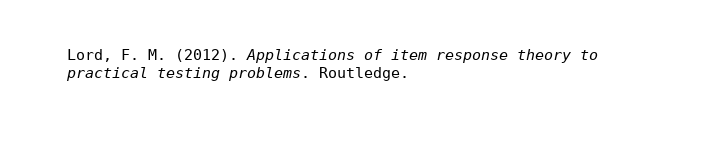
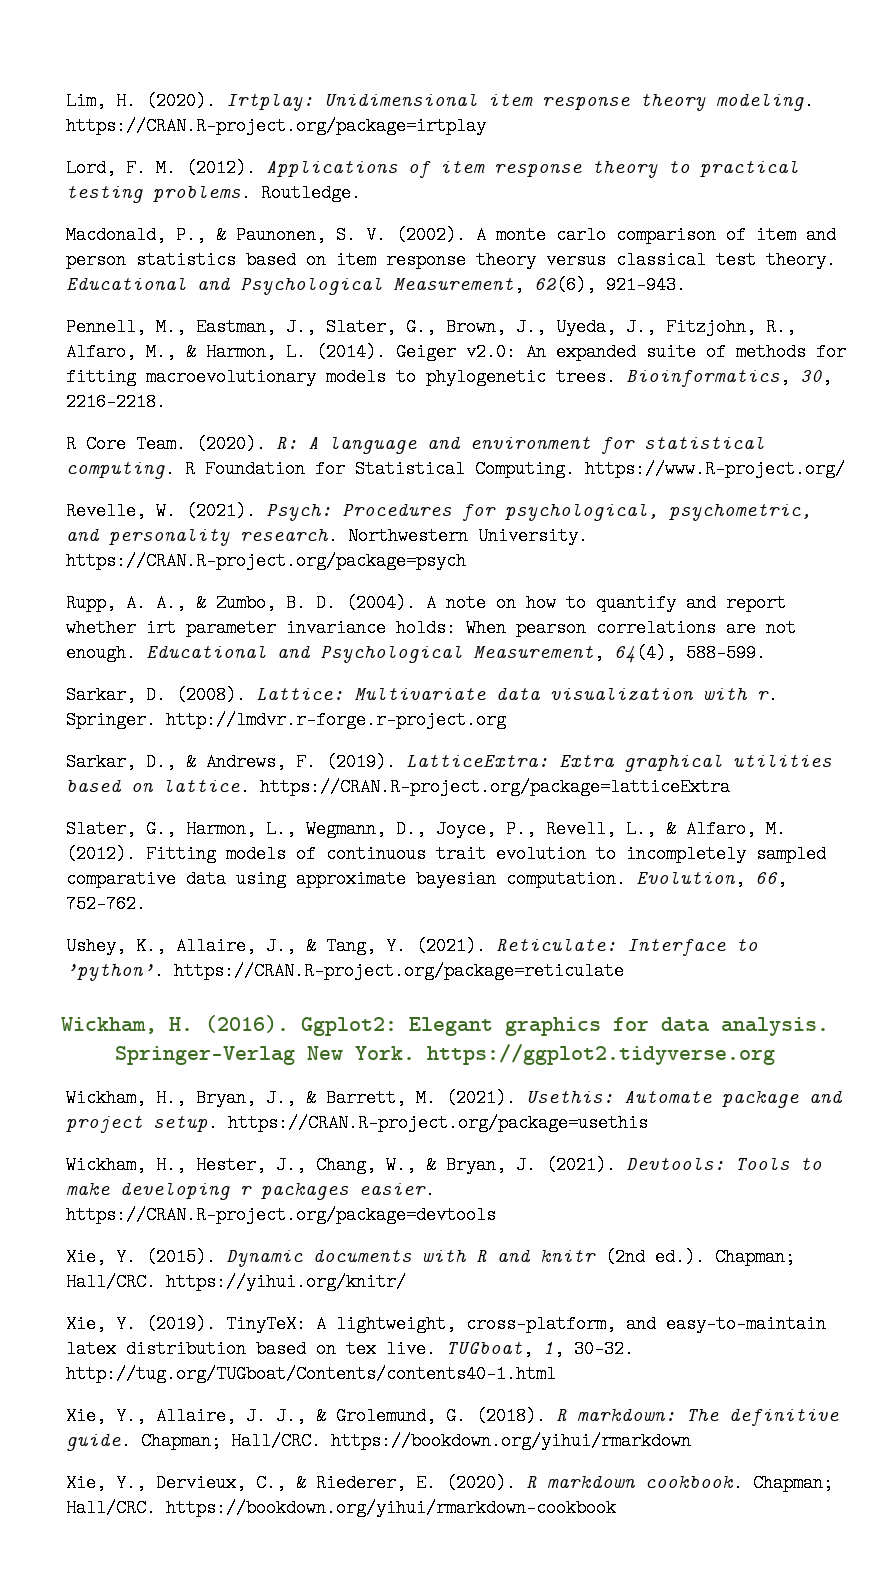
+ Lim, H. (2020). Irtplay: Unidimensional item response theory modeling. https://CRAN.R-project.org/package=irtplay
+ Macdonald, P., & Paunonen, S. V. (2002). A monte carlo comparison of item and person statistics based on item response theory versus classical test theory. Educational and Psychological Measurement, 62(6), 921–943.
+ Pennell, M., Eastman, J., Slater, G., Brown, J., Uyeda, J., Fitzjohn, R., Alfaro, M., & Harmon, L. (2014). Geiger v2.0: An expanded suite of methods for fitting macroevolutionary models to phylogenetic trees. Bioinformatics, 30, 2216–2218.
+ R Core Team. (2020). R: A language and environment for statistical computing. R Foundation for Statistical Computing. https://www.R-project.org/
+ Revelle, W. (2021). Psych: Procedures for psychological, psychometric, and personality research. Northwestern University. https://CRAN.R-project.org/package=psych
+ Rupp, A. A., & Zumbo, B. D. (2004). A note on how to quantify and report whether irt parameter invariance holds: When pearson correlations are not enough. Educational and Psychological Measurement, 64(4), 588–599.
+ Sarkar, D. (2008). Lattice: Multivariate data visualization with r. Springer. http://lmdvr.r-forge.r-project.org
+ Sarkar, D., & Andrews, F. (2019). LatticeExtra: Extra graphical utilities based on lattice. https://CRAN.R-project.org/package=latticeExtra
+ Slater, G., Harmon, L., Wegmann, D., Joyce, P., Revell, L., & Alfaro, M. (2012). Fitting models of continuous trait evolution to incompletely sampled comparative data using approximate bayesian computation. Evolution, 66, 752–762.
+ Ushey, K., Allaire, J., & Tang, Y. (2021). Reticulate: Interface to ’python’. https://CRAN.R-project.org/package=reticulate
+ Wickham, H. (2016). Ggplot2: Elegant graphics for data analysis. Springer-Verlag New York. https://ggplot2.tidyverse.org
+ Wickham, H., Bryan, J., & Barrett, M. (2021). Usethis: Automate package and project setup. https://CRAN.R-project.org/package=usethis
+ Wickham, H., Hester, J., Chang, W., & Bryan, J. (2021). Devtools: Tools to make developing r packages easier. https://CRAN.R-project.org/package=devtools
+ Xie, Y. (2015). Dynamic documents with R and knitr (2nd ed.). Chapman; Hall/CRC. https://yihui.org/knitr/
+ Xie, Y. (2019). TinyTeX: A lightweight, cross-platform, and easy-to-maintain latex distribution based on tex live. TUGboat, 1, 30–32. http://tug.org/TUGboat/Contents/contents40-1.html
+ Xie, Y., Allaire, J. J., & Grolemund, G. (2018). R markdown: The definitive guide. Chapman; Hall/CRC. https://bookdown.org/yihui/rmarkdown
+ Xie, Y., Dervieux, C., & Riederer, E. (2020). R markdown cookbook. Chapman; Hall/CRC. https://bookdown.org/yihui/rmarkdown-cookbook

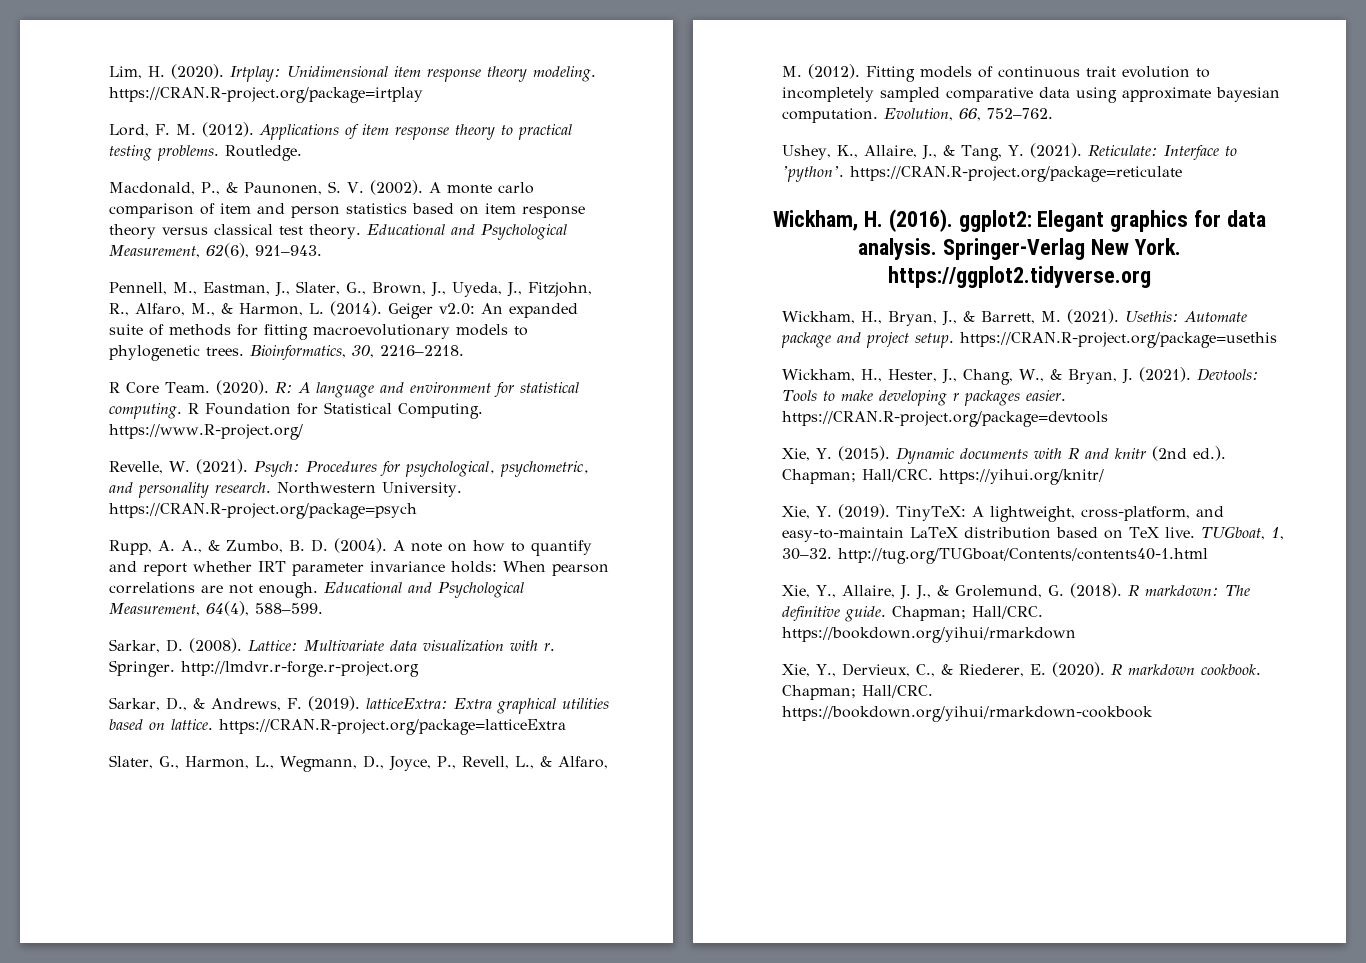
- A note on how to quantify and report whether irt parameter invariance holds: When pearson correlations are not enough.
+ A note on how to quantify and report whether IRT parameter invariance holds: When pearson correlations are not enough.
- Sarkar, D., & Andrews, F. (2019). LatticeExtra: Extra graphical utilities based on lattice. https://CRAN.R-project.org/package=latticeExtra
+ Sarkar, D., & Andrews, F. (2019). latticeExtra: Extra graphical utilities based on lattice. https://CRAN.R-project.org/package=latticeExtra
- Wickham, H. (2016). Ggplot2: Elegant graphics for data analysis.
+ Wickham, H. (2016). ggplot2: Elegant graphics for data analysis.
- TinyTeX: A lightweight, cross-platform, and easy-to-maintain latex distribution based on tex live.
+ TinyTeX: A lightweight, cross-platform, and easy-to-maintain LaTeX distribution based on TeX live.

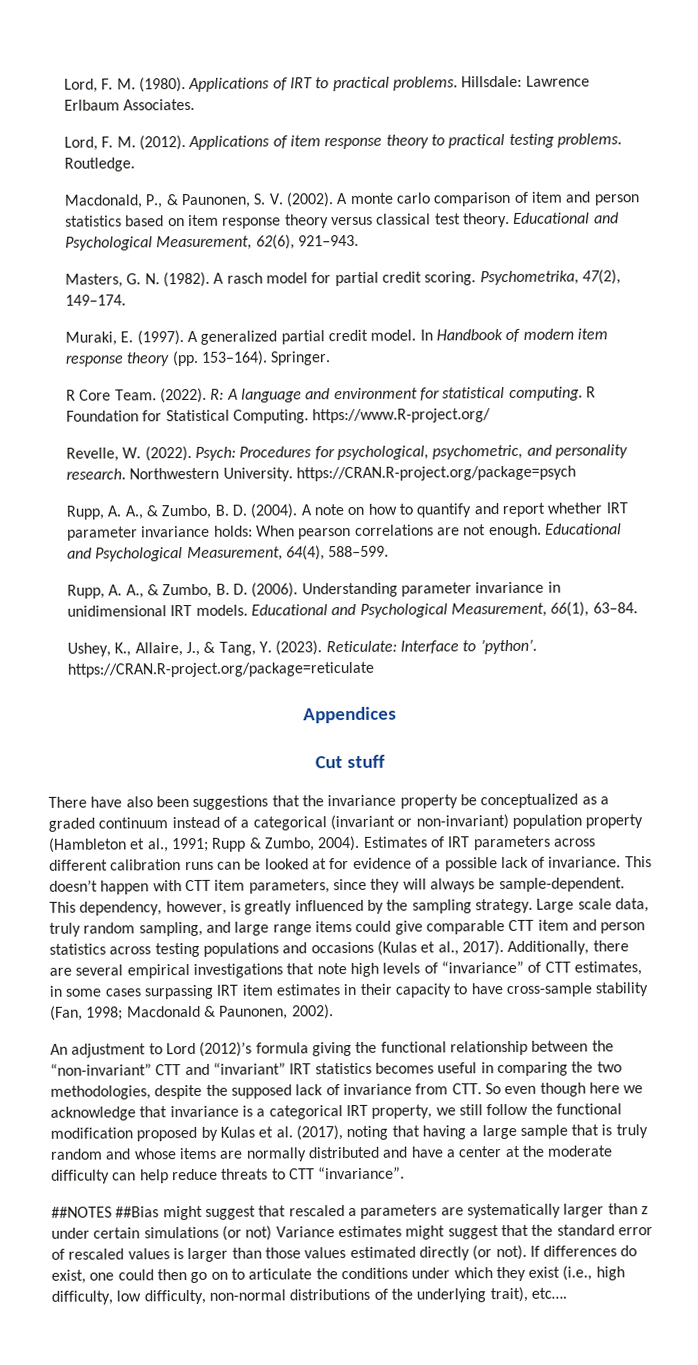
- Lim, H. (2020). Irtplay: Unidimensional item response theory modeling. https://CRAN.R-project.org/package=irtplay
+ Lord, F. M. (1980). Applications of IRT to practical problems. Hillsdale: Lawrence Erlbaum Associates.
- Pennell, M., Eastman, J., Slater, G., Brown, J., Uyeda, J., Fitzjohn, R., Alfaro, M., & Harmon, L. (2014). Geiger v2.0: An expanded suite of methods for fitting macroevolutionary models to phylogenetic trees. Bioinformatics, 30, 2216–2218.
+ Masters, G. N. (1982). A rasch model for partial credit scoring. Psychometrika, 47(2), 149–174.
+ Muraki, E. (1997). A generalized partial credit model. In Handbook of modern item response theory (pp. 153–164). Springer.
- R Core Team. (2020).
+ R Core Team. (2022).
- Revelle, W. (2021).
+ Revelle, W. (2022).
- Sarkar, D. (2008). Lattice: Multivariate data visualization with r. Springer. http://lmdvr.r-forge.r-project.org
- Sarkar, D., & Andrews, F. (2019). latticeExtra: Extra graphical utilities based on lattice. https://CRAN.R-project.org/package=latticeExtra
- Slater, G., Harmon, L., Wegmann, D., Joyce, P., Revell, L., & Alfaro, M. (2012). Fitting models of continuous trait evolution to incompletely sampled comparative data using approximate bayesian computation. Evolution, 66, 752–762.
+ Rupp, A. A., & Zumbo, B. D. (2006). Understanding parameter invariance in unidimensional IRT models. Educational and Psychological Measurement, 66(1), 63–84.
- Ushey, K., Allaire, J., & Tang, Y. (2021).
+ Ushey, K., Allaire, J., & Tang, Y. (2023).
- Wickham, H. (2016). ggplot2: Elegant graphics for data analysis. Springer-Verlag New York. https://ggplot2.tidyverse.org
- Wickham, H., Bryan, J., & Barrett, M. (2021). Usethis: Automate package and project setup. https://CRAN.R-project.org/package=usethis
- Wickham, H., Hester, J., Chang, W., & Bryan, J. (2021). Devtools: Tools to make developing r packages easier. https://CRAN.R-project.org/package=devtools
- Xie, Y. (2015). Dynamic documents with R and knitr (2nd ed.). Chapman; Hall/CRC. https://yihui.org/knitr/
- Xie, Y. (2019). TinyTeX: A lightweight, cross-platform, and easy-to-maintain LaTeX distribution based on TeX live. TUGboat, 1, 30–32. http://tug.org/TUGboat/Contents/contents40-1.html
- Xie, Y., Allaire, J. J., & Grolemund, G. (2018). R markdown: The definitive guide. Chapman; Hall/CRC. https://bookdown.org/yihui/rmarkdown
- Xie, Y., Dervieux, C., & Riederer, E. (2020). R markdown cookbook. Chapman; Hall/CRC. https://bookdown.org/yihui/rmarkdown-cookbook
+ Appendices
+ Cut stuff
+ There have also been suggestions that the invariance property be conceptualized as a graded continuum instead of a categorical (invariant or non-invariant) population property (Hambleton et al., 1991; Rupp & Zumbo, 2004). Estimates of IRT parameters across different calibration runs can be looked at for evidence of a possible lack of invariance. This doesn’t happen with CTT item parameters, since they will always be sample-dependent. This dependency, however, is greatly influenced by the sampling strategy. Large scale data, truly random sampling, and large range items could give comparable CTT item and person statistics across testing populations and occasions (Kulas et al., 2017). Additionally, there are several empirical investigations that note high levels of “invariance” of CTT estimates, in some cases surpassing IRT item estimates in their capacity to have cross-sample stability (Fan, 1998; Macdonald & Paunonen, 2002).
+ An adjustment to Lord (2012)’s formula giving the functional relationship between the “non-invariant” CTT and “invariant” IRT statistics becomes useful in comparing the two methodologies, despite the supposed lack of invariance from CTT. So even though here we acknowledge that invariance is a categorical IRT property, we still follow the functional modification proposed by Kulas et al. (2017), noting that having a large sample that is truly random and whose items are normally distributed and have a center at the moderate difficulty can help reduce threats to CTT “invariance”.
+ ##NOTES ##Bias might suggest that rescaled a parameters are systematically larger than z under certain simulations (or not) Variance estimates might suggest that the standard error of rescaled values is larger than those values estimated directly (or not). If differences do exist, one could then go on to articulate the conditions under which they exist (i.e., high difficulty, low difficulty, non-normal distributions of the underlying trait), etc….

